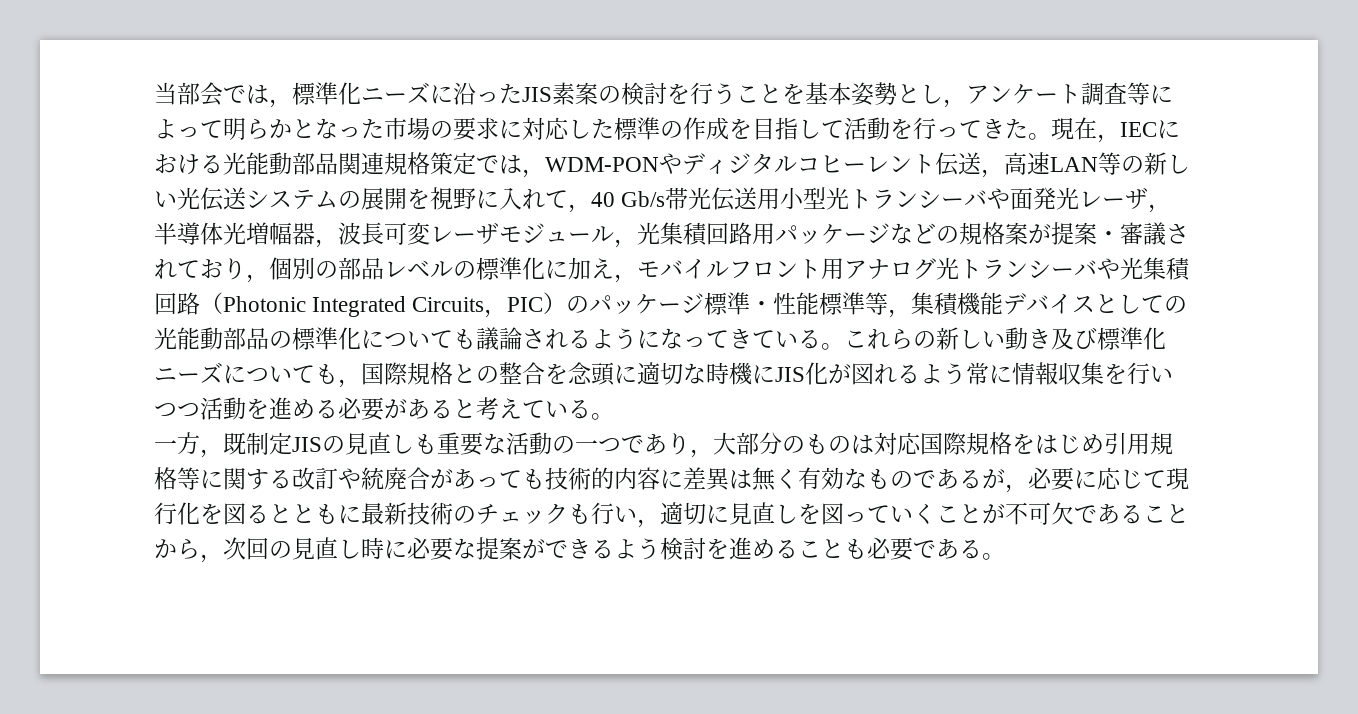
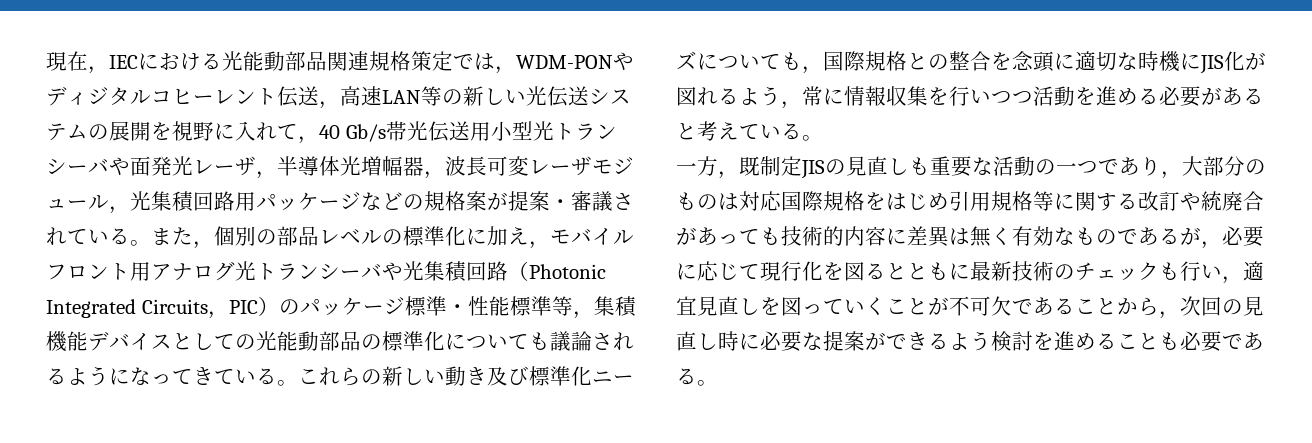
- 当部会では，標準化ニーズに沿ったJIS素案の検討を行うことを基本姿勢とし，アンケート調査等によって明らかとなった市場の要求に対応した標準の作成を目指して活動を行ってきた。現在，IECにおける光能動部品関連規格策定では，WDM-PONやディジタルコヒーレント伝送，高速LAN等の新しい光伝送システムの展開を視野に入れて，40 Gb/s帯光伝送用小型光トランシーバや面発光レーザ，半導体光増幅器，波長可変レーザモジュール，光集積回路用パッケージなどの規格案が提案・審議されており，個別の部品レベルの標準化に加え，モバイルフロント用アナログ光トランシーバや光集積回路（Photonic Integrated Circuits，PIC）のパッケージ標準・性能標準等，集積機能デバイスとしての光能動部品の標準化についても議論されるようになってきている。
+ 現在，IECにおける光能動部品関連規格策定では，WDM-PONやディジタルコヒーレント伝送，高速LAN等の新しい光伝送システムの展開を視野に入れて，40 Gb/s帯光伝送用小型光トランシーバや面発光レーザ，半導体光増幅器，波長可変レーザモジュール，光集積回路用パッケージなどの規格案が提案・審議されている。また，個別の部品レベルの標準化に加え，モバイルフロント用アナログ光トランシーバや光集積回路（Photonic Integrated Circuits，PIC）のパッケージ標準・性能標準等，集積機能デバイスとしての光能動部品の標準化についても議論されるようになってきている。
- これらの新しい動き及び標準化ニーズについても，国際規格との整合を念頭に適切な時機にJIS化が図れるよう常に情報収集を行いつつ活動を進める必要があると考えている。
+ これらの新しい動き及び標準化ニーズについても，国際規格との整合を念頭に適切な時機にJIS化が図れるよう，常に情報収集を行いつつ活動を進める必要があると考えている。
- 一方，既制定JISの見直しも重要な活動の一つであり，大部分のものは対応国際規格をはじめ引用規格等に関する改訂や統廃合があっても技術的内容に差異は無く有効なものであるが，必要に応じて現行化を図るとともに最新技術のチェックも行い，適切に見直しを図っていくことが不可欠であることから，次回の見直し時に必要な提案ができるよう検討を進めることも必要である。
+ 一方，既制定JISの見直しも重要な活動の一つであり，大部分のものは対応国際規格をはじめ引用規格等に関する改訂や統廃合があっても技術的内容に差異は無く有効なものであるが，必要に応じて現行化を図るとともに最新技術のチェックも行い，適宜見直しを図っていくことが不可欠であることから，次回の見直し時に必要な提案ができるよう検討を進めることも必要である。

